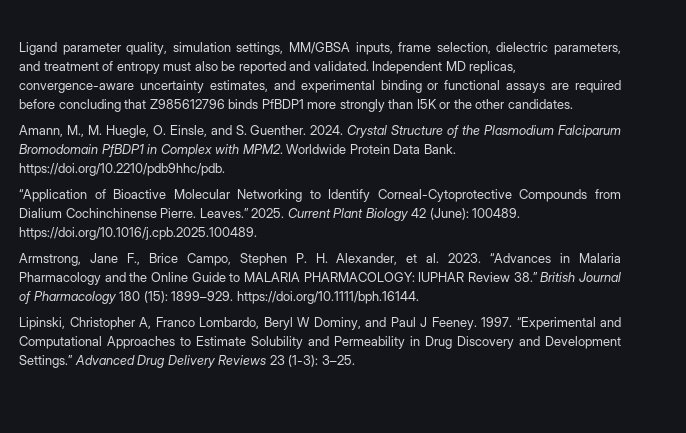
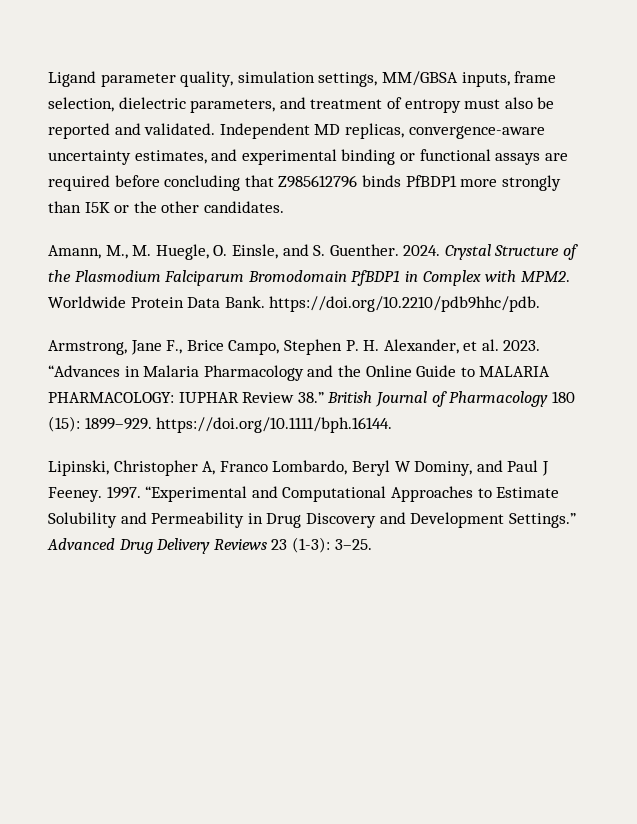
- “Application of Bioactive Molecular Networking to Identify Corneal-Cytoprotective Compounds from Dialium Cochinchinense Pierre. Leaves.” 2025. Current Plant Biology 42 (June): 100489. https://doi.org/10.1016/j.cpb.2025.100489.

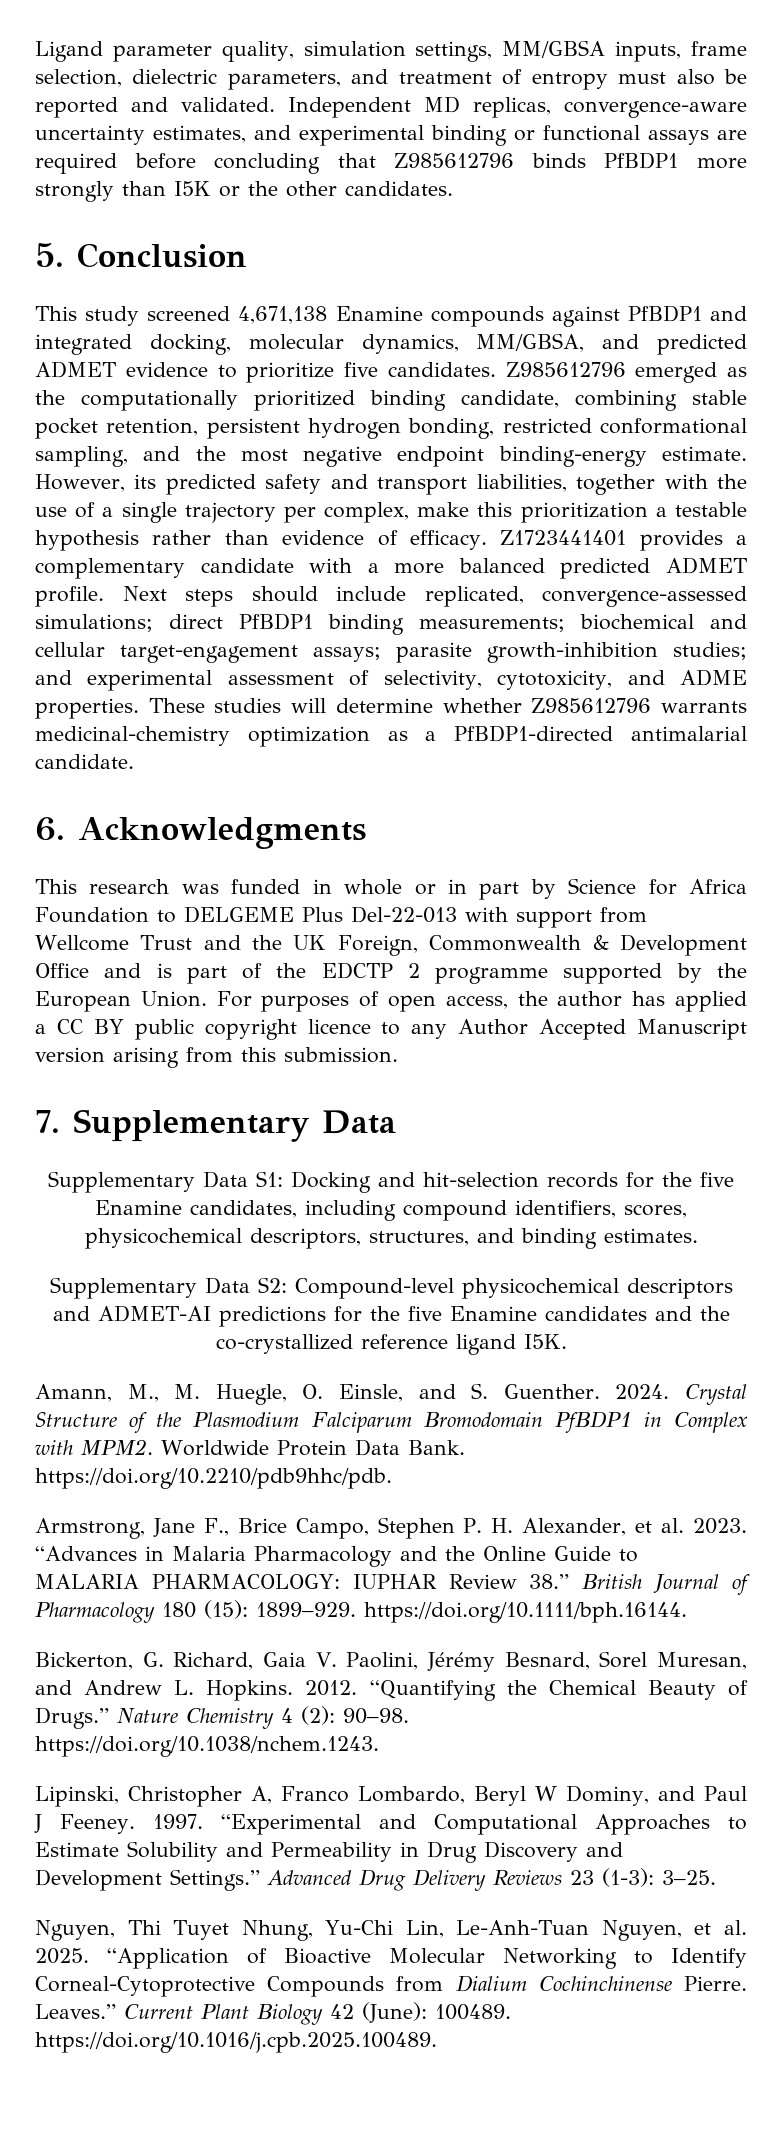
+ 5. Conclusion
+ This study screened 4,671,138 Enamine compounds against PfBDP1 and integrated docking, molecular dynamics, MM/GBSA, and predicted ADMET evidence to prioritize five candidates. Z985612796 emerged as the computationally prioritized binding candidate, combining stable pocket retention, persistent hydrogen bonding, restricted conformational sampling, and the most negative endpoint binding-energy estimate. However, its predicted safety and transport liabilities, together with the use of a single trajectory per complex, make this prioritization a testable hypothesis rather than evidence of efficacy. Z1723441401 provides a complementary candidate with a more balanced predicted ADMET profile. Next steps should include replicated, convergence-assessed simulations; direct PfBDP1 binding measurements; biochemical and cellular target-engagement assays; parasite growth-inhibition studies; and experimental assessment of selectivity, cytotoxicity, and ADME properties. These studies will determine whether Z985612796 warrants medicinal-chemistry optimization as a PfBDP1-directed antimalarial candidate.
+ 6. Acknowledgments
+ This research was funded in whole or in part by Science for Africa Foundation to DELGEME Plus Del-22-013 with support from Wellcome Trust and the UK Foreign, Commonwealth & Development Office and is part of the EDCTP 2 programme supported by the European Union. For purposes of open access, the author has applied a CC BY public copyright licence to any Author Accepted Manuscript version arising from this submission.
+ 7. Supplementary Data
+ Supplementary Data S1: Docking and hit-selection records for the five Enamine candidates, including compound identifiers, scores, physicochemical descriptors, structures, and binding estimates.
+ Supplementary Data S2: Compound-level physicochemical descriptors and ADMET-AI predictions for the five Enamine candidates and the co-crystallized reference ligand I5K.
+ Bickerton, G. Richard, Gaia V. Paolini, Jérémy Besnard, Sorel Muresan, and Andrew L. Hopkins. 2012. “Quantifying the Chemical Beauty of Drugs.” Nature Chemistry 4 (2): 90–98. https://doi.org/10.1038/nchem.1243.
+ Nguyen, Thi Tuyet Nhung, Yu-Chi Lin, Le-Anh-Tuan Nguyen, et al. 2025. “Application of Bioactive Molecular Networking to Identify Corneal-Cytoprotective Compounds from Dialium Cochinchinense Pierre. Leaves.” Current Plant Biology 42 (June): 100489. https://doi.org/10.1016/j.cpb.2025.100489.

